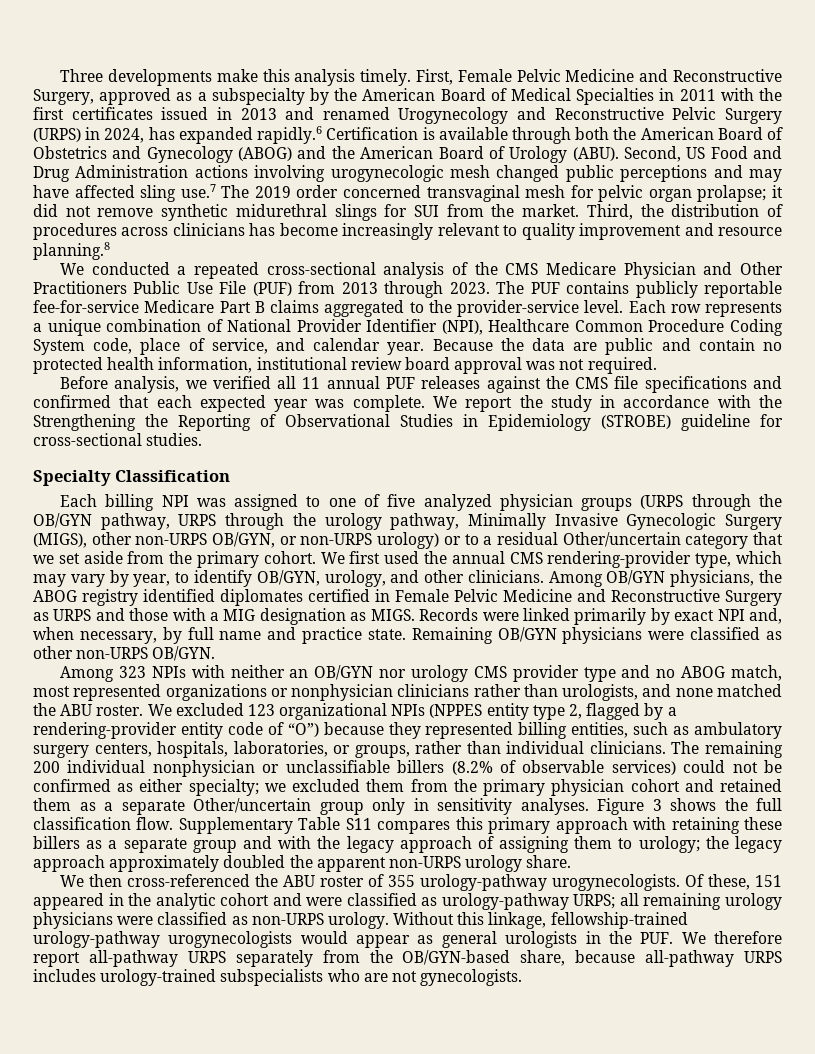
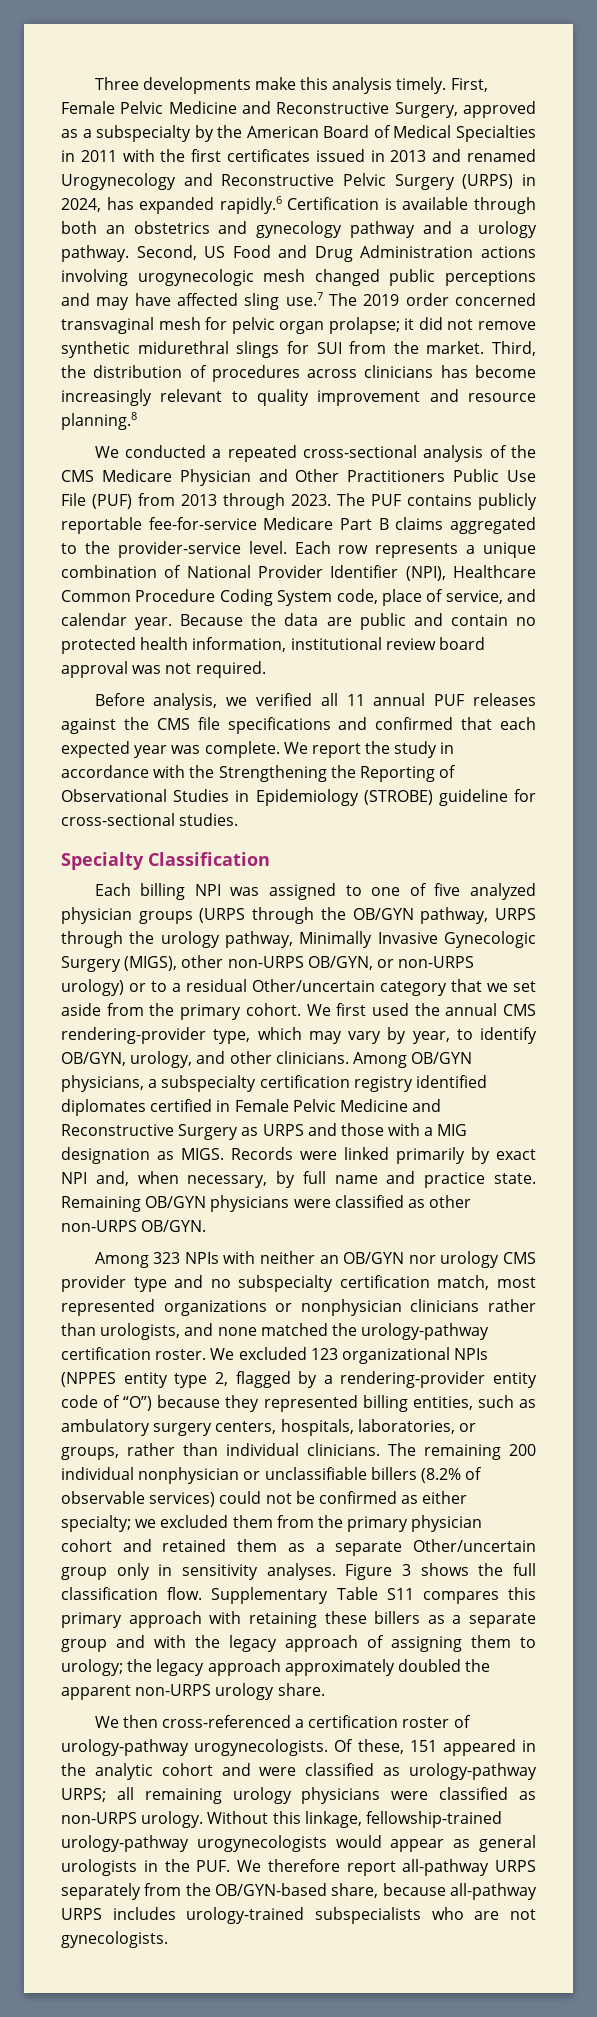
- First, Female Pelvic Medicine and Reconstructive Surgery, approved as a subspecialty by the American Board of Medical Specialties in 2011 with the first certificates issued in 2013 and renamed Urogynecology and Reconstructive Pelvic Surgery (URPS) in 2024, has expanded rapidly.6 Certification is available through both the American Board of Obstetrics and Gynecology (ABOG) and the American Board of Urology (ABU).
+ First, Female Pelvic Medicine and Reconstructive Surgery, approved as a subspecialty by the American Board of Medical Specialties in 2011 with the first certificates issued in 2013 and renamed Urogynecology and Reconstructive Pelvic Surgery (URPS) in 2024, has expanded rapidly.6 Certification is available through both an obstetrics and gynecology pathway and a urology pathway.
- Among OB/GYN physicians, the ABOG registry identified diplomates certified in Female Pelvic Medicine and Reconstructive Surgery as URPS and those with a MIG designation as MIGS.
+ Among OB/GYN physicians, a subspecialty certification registry identified diplomates certified in Female Pelvic Medicine and Reconstructive Surgery as URPS and those with a MIG designation as MIGS.
- Among 323 NPIs with neither an OB/GYN nor urology CMS provider type and no ABOG match, most represented organizations or nonphysician clinicians rather than urologists, and none matched the ABU roster.
+ Among 323 NPIs with neither an OB/GYN nor urology CMS provider type and no subspecialty certification match, most represented organizations or nonphysician clinicians rather than urologists, and none matched the urology-pathway certification roster.
- We then cross-referenced the ABU roster of 355 urology-pathway urogynecologists.
+ We then cross-referenced a certification roster of urology-pathway urogynecologists.

